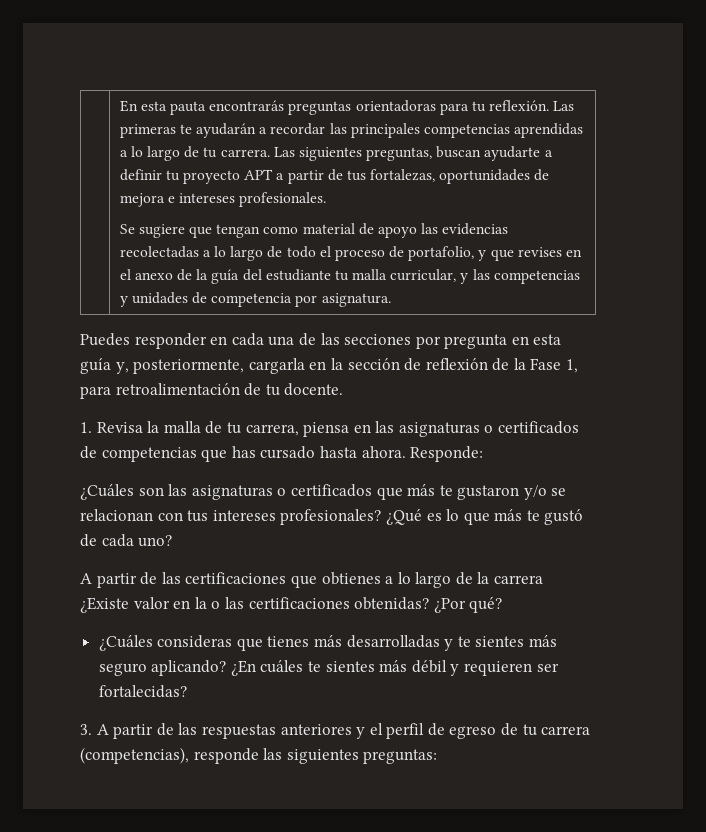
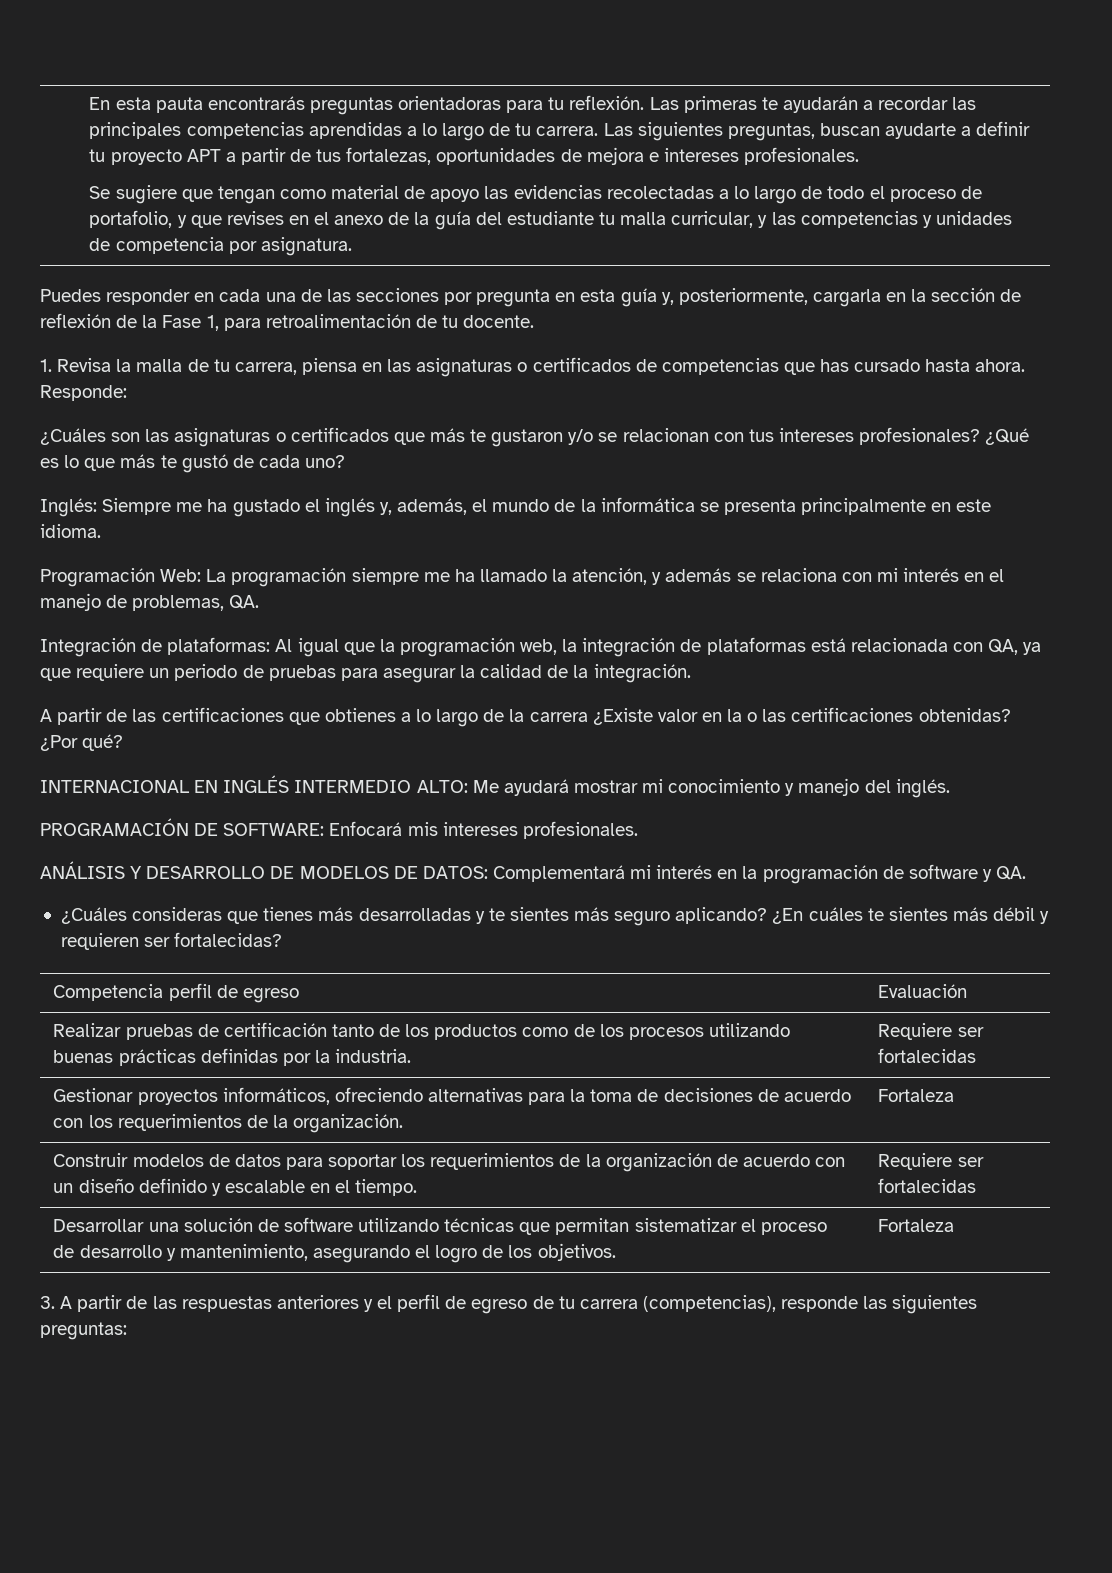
+ Inglés: Siempre me ha gustado el inglés y, además, el mundo de la informática se presenta principalmente en este idioma.
+ Programación Web: La programación siempre me ha llamado la atención, y además se relaciona con mi interés en el manejo de problemas, QA.
+ Integración de plataformas: Al igual que la programación web, la integración de plataformas está relacionada con QA, ya que requiere un periodo de pruebas para asegurar la calidad de la integración.
+ INTERNACIONAL EN INGLÉS INTERMEDIO ALTO: Me ayudará mostrar mi conocimiento y manejo del inglés.
+ PROGRAMACIÓN DE SOFTWARE: Enfocará mis intereses profesionales.
+ ANÁLISIS Y DESARROLLO DE MODELOS DE DATOS: Complementará mi interés en la programación de software y QA.
+ Competencia perfil de egreso | Evaluación
+ Realizar pruebas de certificación tanto de los productos como de los procesos utilizando buenas prácticas definidas por la industria. | Requiere ser fortalecidas
+ Gestionar proyectos informáticos, ofreciendo alternativas para la toma de decisiones de acuerdo con los requerimientos de la organización. | Fortaleza
+ Construir modelos de datos para soportar los requerimientos de la organización de acuerdo con un diseño definido y escalable en el tiempo. | Requiere ser fortalecidas
+ Desarrollar una solución de software utilizando técnicas que permitan sistematizar el proceso de desarrollo y mantenimiento, asegurando el logro de los objetivos. | Fortaleza

